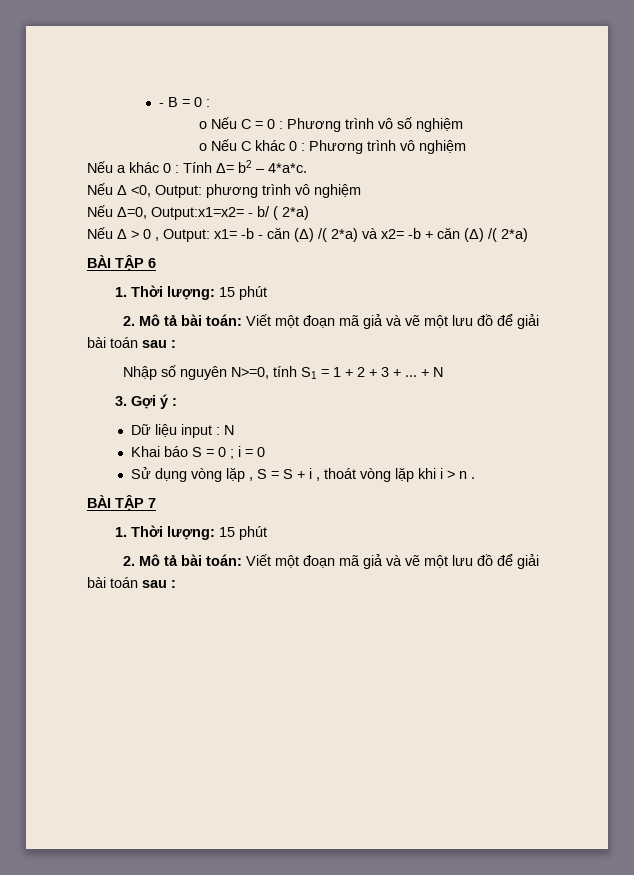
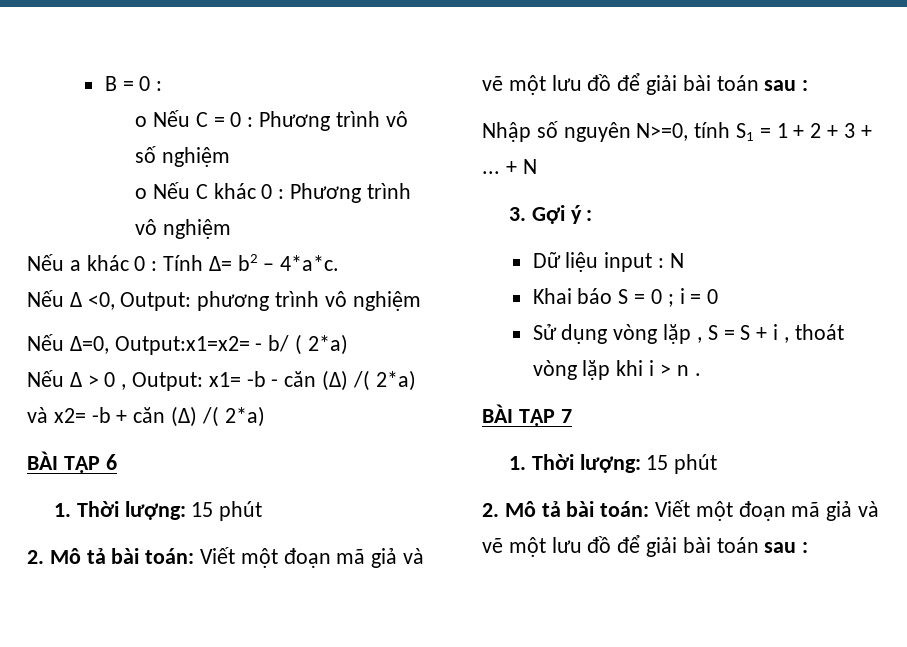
- - B = 0 :
+ B = 0 :

